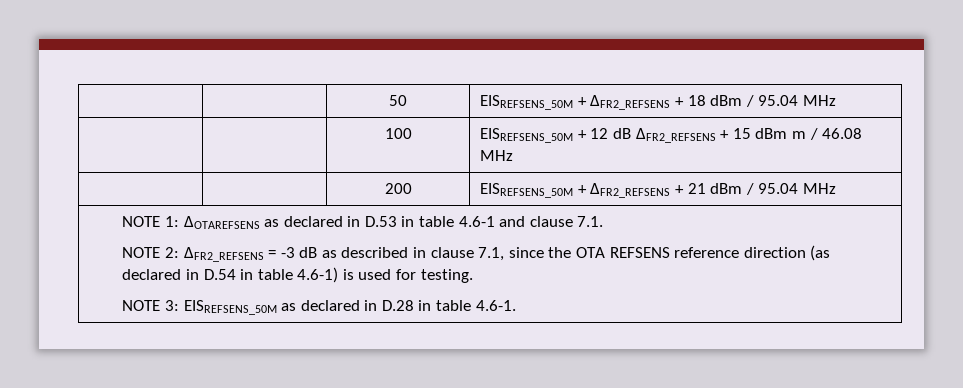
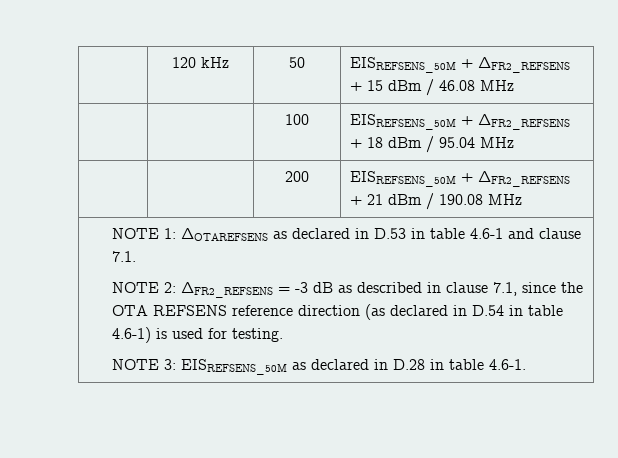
- | | 50 | EISREFSENS_50M + ΔFR2_REFSENS + 18 dBm / 95.04 MHz
+ | 120 kHz | 50 | EISREFSENS_50M + ΔFR2_REFSENS + 15 dBm / 46.08 MHz
+ | | 100 | EISREFSENS_50M + ΔFR2_REFSENS + 18 dBm / 95.04 MHz
- | | 100 | EISREFSENS_50M + 12 dB ΔFR2_REFSENS + 15 dBm m / 46.08 MHz
- | | 200 | EISREFSENS_50M + ΔFR2_REFSENS + 21 dBm / 95.04 MHz
+ | | 200 | EISREFSENS_50M + ΔFR2_REFSENS + 21 dBm / 190.08 MHz

